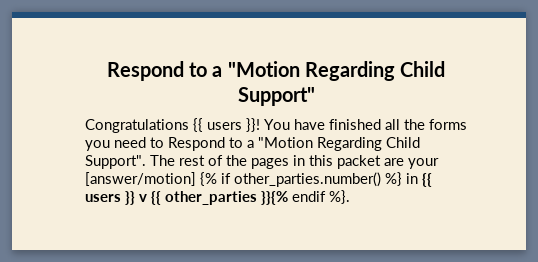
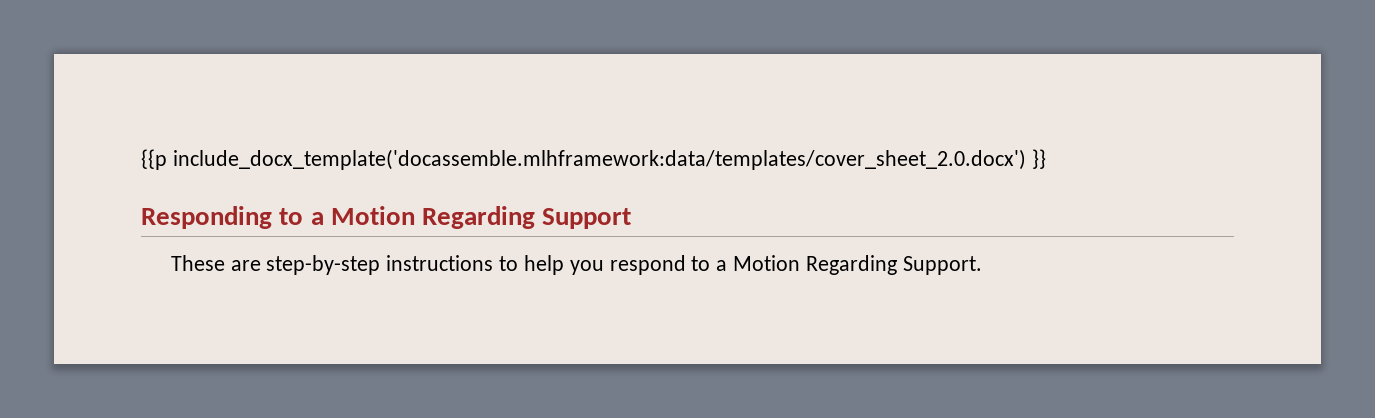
- Respond to a "Motion Regarding Child Support"
- Congratulations {{ users }}! You have finished all the forms you need to Respond to a "Motion Regarding Child Support". The rest of the pages in this packet are your [answer/motion] {% if other_parties.number() %} in {{ users }} v {{ other_parties }}{% endif %}.
+ {{p include_docx_template('docassemble.mlhframework:data/templates/cover_sheet_2.0.docx') }}
+ Responding to a Motion Regarding Support
+ These are step-by-step instructions to help you respond to a Motion Regarding Support.

